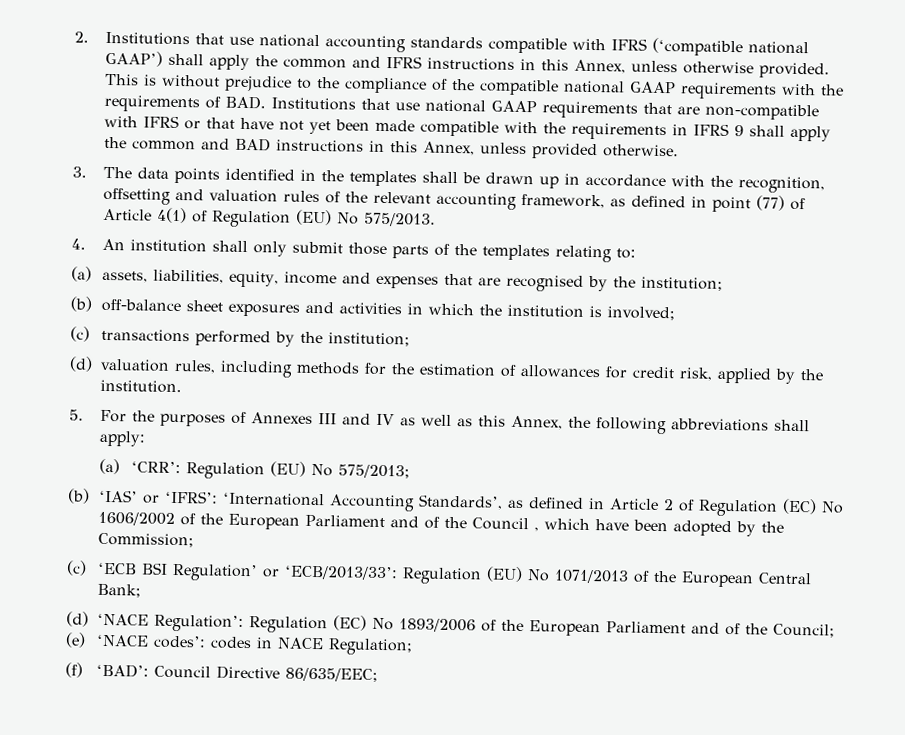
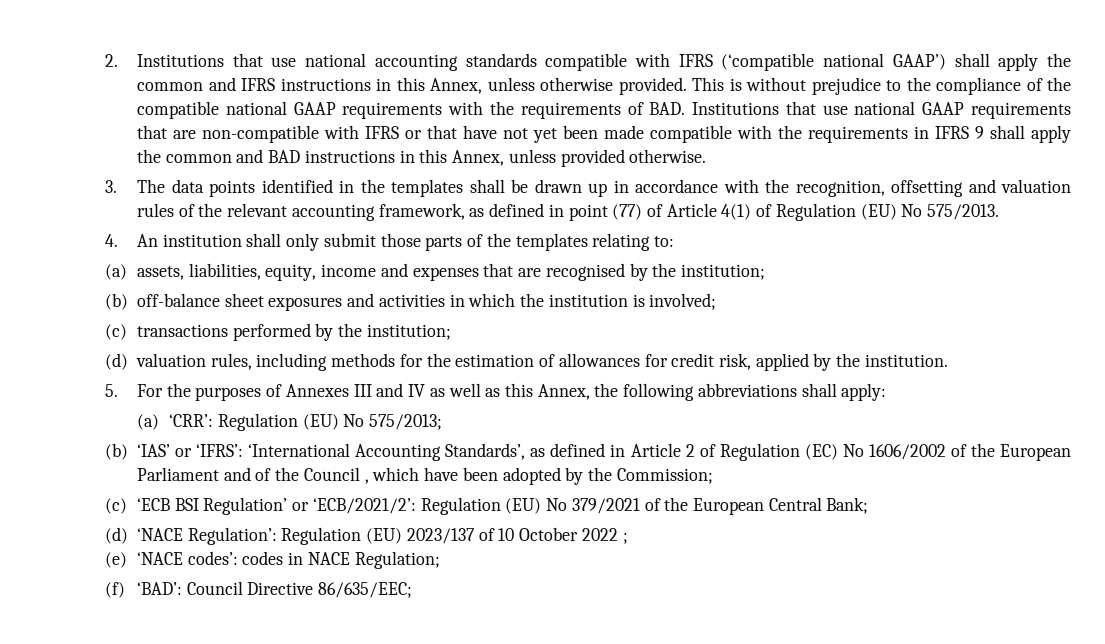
- (c) ‘ECB BSI Regulation’ or ‘ECB/2013/33’: Regulation (EU) No 1071/2013 of the European Central Bank;
+ (c) ‘ECB BSI Regulation’ or ‘ECB/2021/2’: Regulation (EU) No 379/2021 of the European Central Bank;
- (d) ‘NACE Regulation’: Regulation (EC) No 1893/2006 of the European Parliament and of the Council;
+ (d) ‘NACE Regulation’: Regulation (EU) 2023/137 of 10 October 2022 ;

